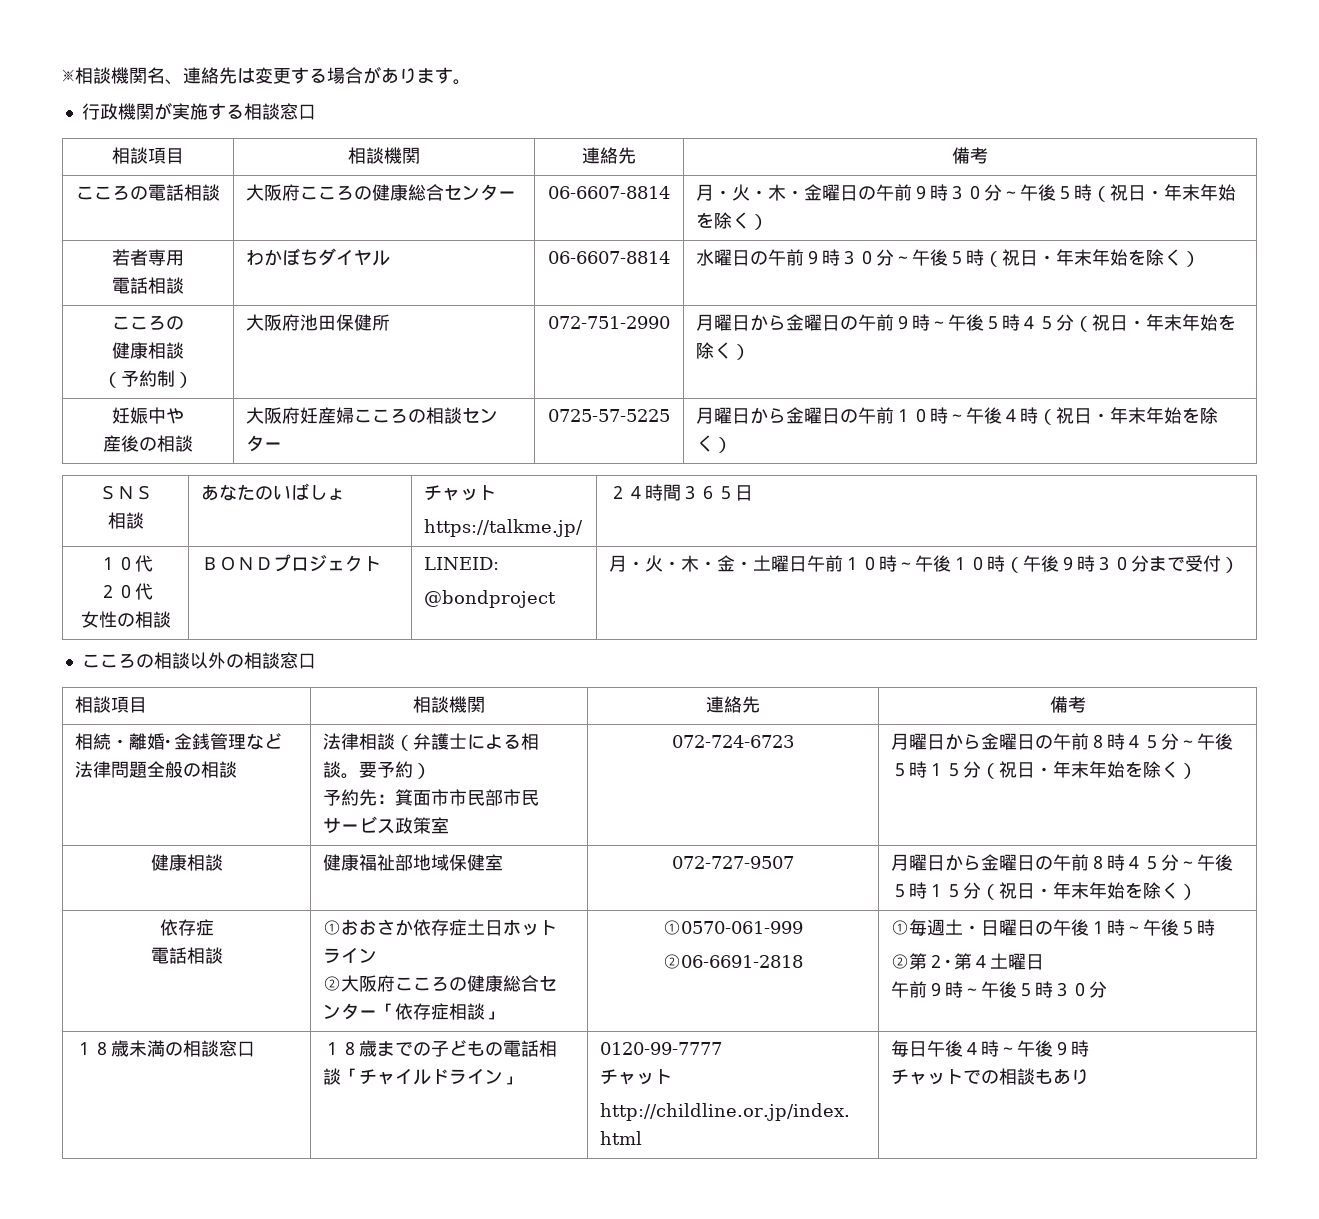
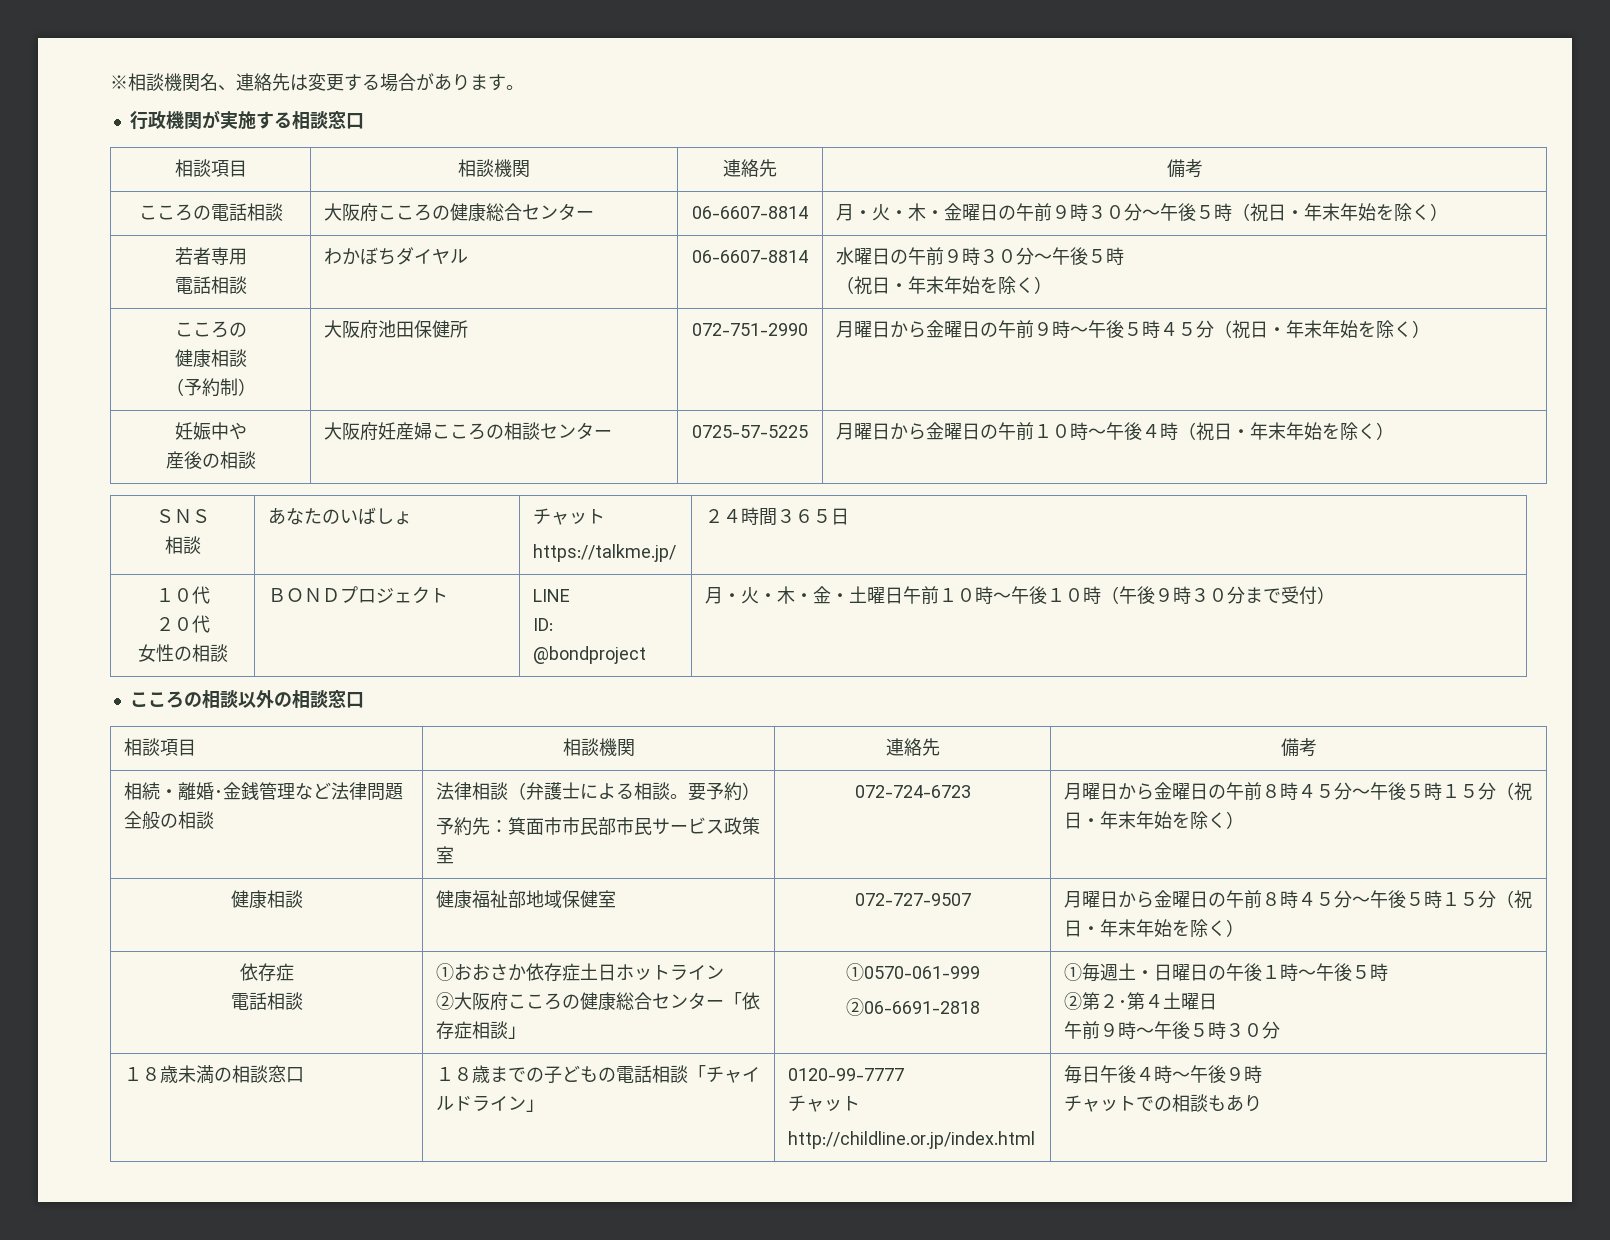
  若者専用
- 電話相談 | わかぼちダイヤル | 06-6607-8814 | 水曜日の午前９時３０分～午後５時（祝日・年末年始を除く）
+ 電話相談 | わかぼちダイヤル | 06-6607-8814 | 水曜日の午前９時３０分～午後５時
+ （祝日・年末年始を除く）
  １０代
  ２０代
- 女性の相談 | ＢＯＮＤプロジェクト | LINEID:
+ 女性の相談 | ＢＯＮＤプロジェクト | LINE
+ ID:

